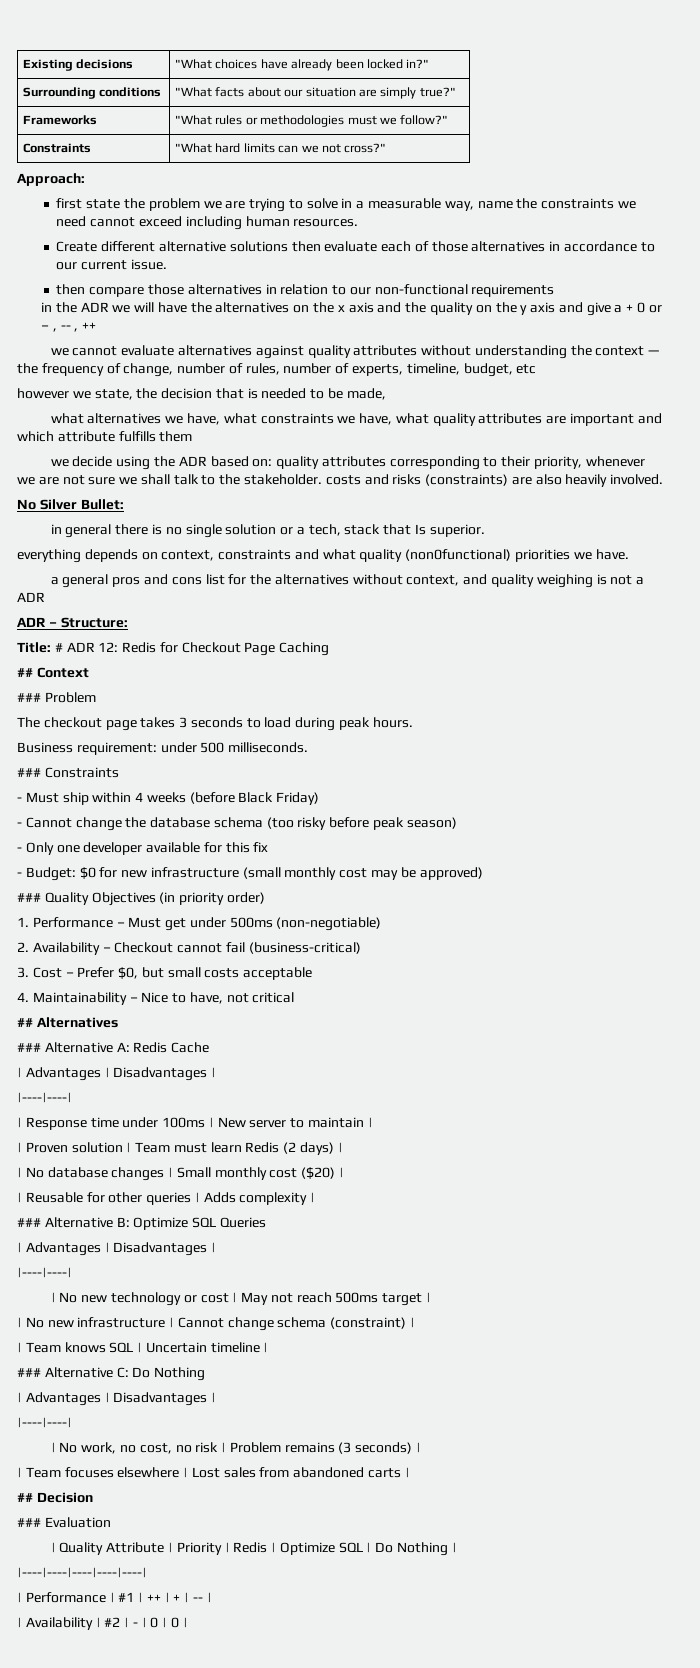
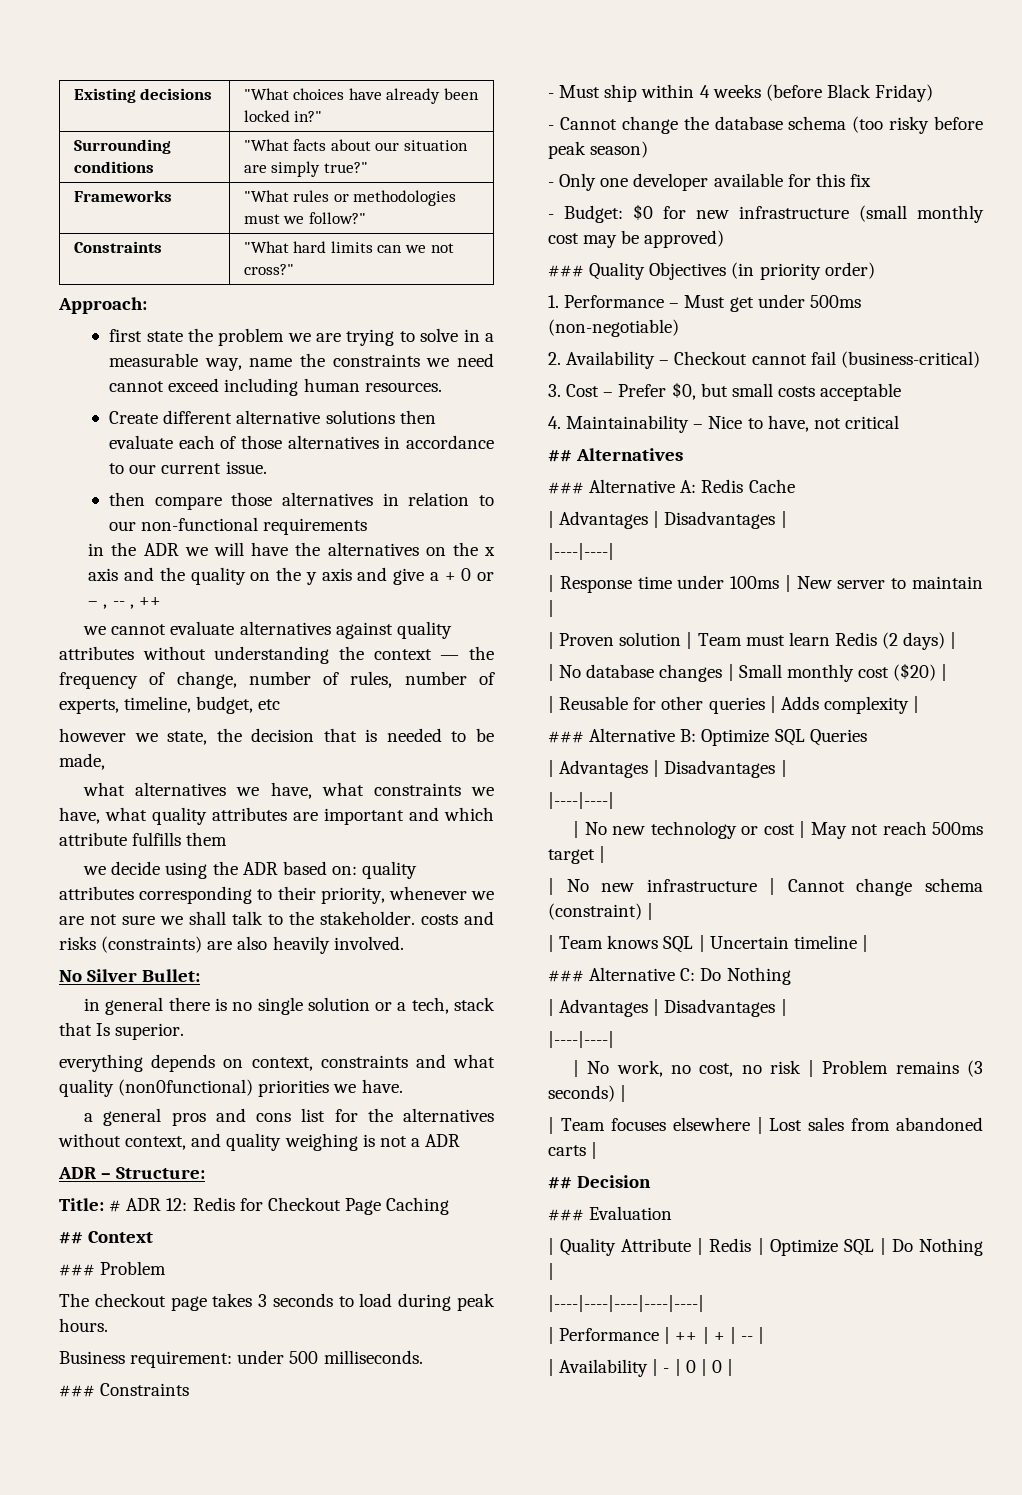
- | Quality Attribute | Priority | Redis | Optimize SQL | Do Nothing |
+ | Quality Attribute | Redis | Optimize SQL | Do Nothing |
- | Performance | #1 | ++ | + | -- |
+ | Performance | ++ | + | -- |
- | Availability | #2 | - | 0 | 0 |
+ | Availability | - | 0 | 0 |

